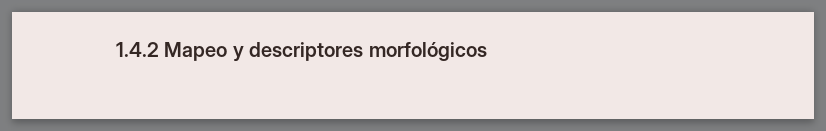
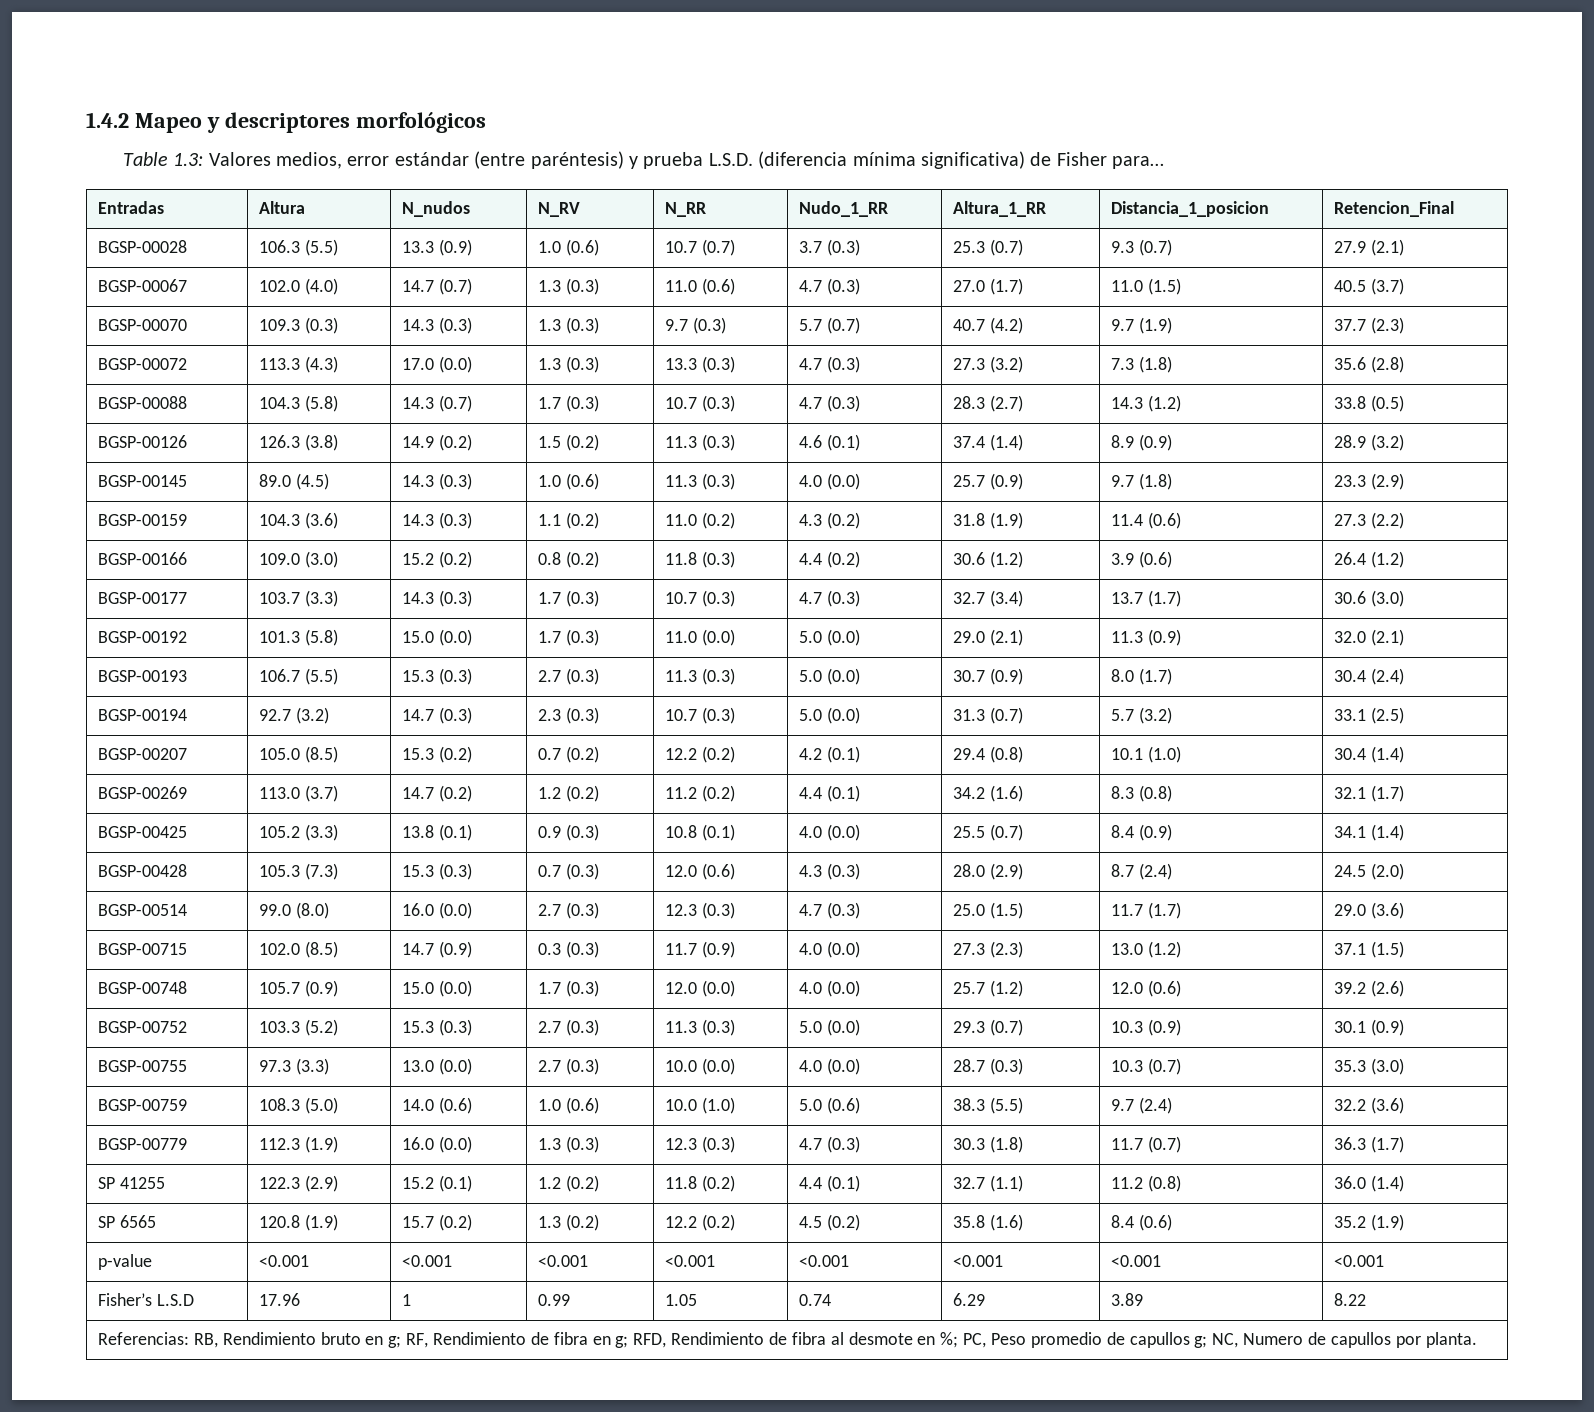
+ Table 1.3: Valores medios, error estándar (entre paréntesis) y prueba L.S.D. (diferencia mínima significativa) de Fisher para…
+ Entradas | Altura | N_nudos | N_RV | N_RR | Nudo_1_RR | Altura_1_RR | Distancia_1_posicion | Retencion_Final
+ BGSP-00028 | 106.3 (5.5) | 13.3 (0.9) | 1.0 (0.6) | 10.7 (0.7) | 3.7 (0.3) | 25.3 (0.7) | 9.3 (0.7) | 27.9 (2.1)
+ BGSP-00067 | 102.0 (4.0) | 14.7 (0.7) | 1.3 (0.3) | 11.0 (0.6) | 4.7 (0.3) | 27.0 (1.7) | 11.0 (1.5) | 40.5 (3.7)
+ BGSP-00070 | 109.3 (0.3) | 14.3 (0.3) | 1.3 (0.3) | 9.7 (0.3) | 5.7 (0.7) | 40.7 (4.2) | 9.7 (1.9) | 37.7 (2.3)
+ BGSP-00072 | 113.3 (4.3) | 17.0 (0.0) | 1.3 (0.3) | 13.3 (0.3) | 4.7 (0.3) | 27.3 (3.2) | 7.3 (1.8) | 35.6 (2.8)
+ BGSP-00088 | 104.3 (5.8) | 14.3 (0.7) | 1.7 (0.3) | 10.7 (0.3) | 4.7 (0.3) | 28.3 (2.7) | 14.3 (1.2) | 33.8 (0.5)
+ BGSP-00126 | 126.3 (3.8) | 14.9 (0.2) | 1.5 (0.2) | 11.3 (0.3) | 4.6 (0.1) | 37.4 (1.4) | 8.9 (0.9) | 28.9 (3.2)
+ BGSP-00145 | 89.0 (4.5) | 14.3 (0.3) | 1.0 (0.6) | 11.3 (0.3) | 4.0 (0.0) | 25.7 (0.9) | 9.7 (1.8) | 23.3 (2.9)
+ BGSP-00159 | 104.3 (3.6) | 14.3 (0.3) | 1.1 (0.2) | 11.0 (0.2) | 4.3 (0.2) | 31.8 (1.9) | 11.4 (0.6) | 27.3 (2.2)
+ BGSP-00166 | 109.0 (3.0) | 15.2 (0.2) | 0.8 (0.2) | 11.8 (0.3) | 4.4 (0.2) | 30.6 (1.2) | 3.9 (0.6) | 26.4 (1.2)
+ BGSP-00177 | 103.7 (3.3) | 14.3 (0.3) | 1.7 (0.3) | 10.7 (0.3) | 4.7 (0.3) | 32.7 (3.4) | 13.7 (1.7) | 30.6 (3.0)
+ BGSP-00192 | 101.3 (5.8) | 15.0 (0.0) | 1.7 (0.3) | 11.0 (0.0) | 5.0 (0.0) | 29.0 (2.1) | 11.3 (0.9) | 32.0 (2.1)
+ BGSP-00193 | 106.7 (5.5) | 15.3 (0.3) | 2.7 (0.3) | 11.3 (0.3) | 5.0 (0.0) | 30.7 (0.9) | 8.0 (1.7) | 30.4 (2.4)
+ BGSP-00194 | 92.7 (3.2) | 14.7 (0.3) | 2.3 (0.3) | 10.7 (0.3) | 5.0 (0.0) | 31.3 (0.7) | 5.7 (3.2) | 33.1 (2.5)
+ BGSP-00207 | 105.0 (8.5) | 15.3 (0.2) | 0.7 (0.2) | 12.2 (0.2) | 4.2 (0.1) | 29.4 (0.8) | 10.1 (1.0) | 30.4 (1.4)
+ BGSP-00269 | 113.0 (3.7) | 14.7 (0.2) | 1.2 (0.2) | 11.2 (0.2) | 4.4 (0.1) | 34.2 (1.6) | 8.3 (0.8) | 32.1 (1.7)
+ BGSP-00425 | 105.2 (3.3) | 13.8 (0.1) | 0.9 (0.3) | 10.8 (0.1) | 4.0 (0.0) | 25.5 (0.7) | 8.4 (0.9) | 34.1 (1.4)
+ BGSP-00428 | 105.3 (7.3) | 15.3 (0.3) | 0.7 (0.3) | 12.0 (0.6) | 4.3 (0.3) | 28.0 (2.9) | 8.7 (2.4) | 24.5 (2.0)
+ BGSP-00514 | 99.0 (8.0) | 16.0 (0.0) | 2.7 (0.3) | 12.3 (0.3) | 4.7 (0.3) | 25.0 (1.5) | 11.7 (1.7) | 29.0 (3.6)
+ BGSP-00715 | 102.0 (8.5) | 14.7 (0.9) | 0.3 (0.3) | 11.7 (0.9) | 4.0 (0.0) | 27.3 (2.3) | 13.0 (1.2) | 37.1 (1.5)
+ BGSP-00748 | 105.7 (0.9) | 15.0 (0.0) | 1.7 (0.3) | 12.0 (0.0) | 4.0 (0.0) | 25.7 (1.2) | 12.0 (0.6) | 39.2 (2.6)
+ BGSP-00752 | 103.3 (5.2) | 15.3 (0.3) | 2.7 (0.3) | 11.3 (0.3) | 5.0 (0.0) | 29.3 (0.7) | 10.3 (0.9) | 30.1 (0.9)
+ BGSP-00755 | 97.3 (3.3) | 13.0 (0.0) | 2.7 (0.3) | 10.0 (0.0) | 4.0 (0.0) | 28.7 (0.3) | 10.3 (0.7) | 35.3 (3.0)
+ BGSP-00759 | 108.3 (5.0) | 14.0 (0.6) | 1.0 (0.6) | 10.0 (1.0) | 5.0 (0.6) | 38.3 (5.5) | 9.7 (2.4) | 32.2 (3.6)
+ BGSP-00779 | 112.3 (1.9) | 16.0 (0.0) | 1.3 (0.3) | 12.3 (0.3) | 4.7 (0.3) | 30.3 (1.8) | 11.7 (0.7) | 36.3 (1.7)
+ SP 41255 | 122.3 (2.9) | 15.2 (0.1) | 1.2 (0.2) | 11.8 (0.2) | 4.4 (0.1) | 32.7 (1.1) | 11.2 (0.8) | 36.0 (1.4)
+ SP 6565 | 120.8 (1.9) | 15.7 (0.2) | 1.3 (0.2) | 12.2 (0.2) | 4.5 (0.2) | 35.8 (1.6) | 8.4 (0.6) | 35.2 (1.9)
+ p-value | <0.001 | <0.001 | <0.001 | <0.001 | <0.001 | <0.001 | <0.001 | <0.001
+ Fisher’s L.S.D | 17.96 | 1 | 0.99 | 1.05 | 0.74 | 6.29 | 3.89 | 8.22
+ Referencias: RB, Rendimiento bruto en g; RF, Rendimiento de fibra en g; RFD, Rendimiento de fibra al desmote en %; PC, Peso promedio de capullos g; NC, Numero de capullos por planta.

